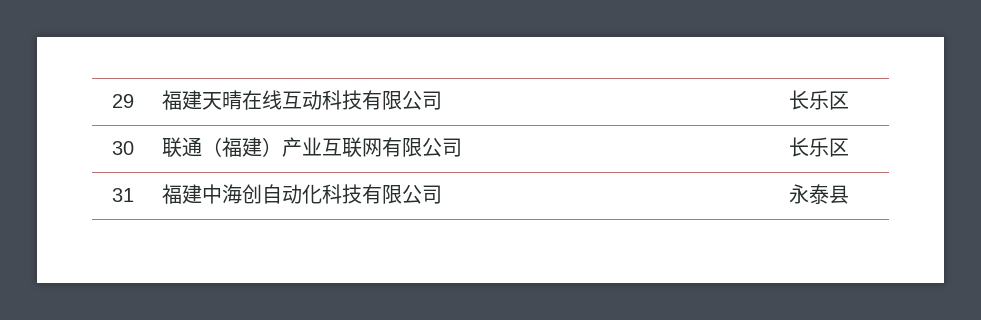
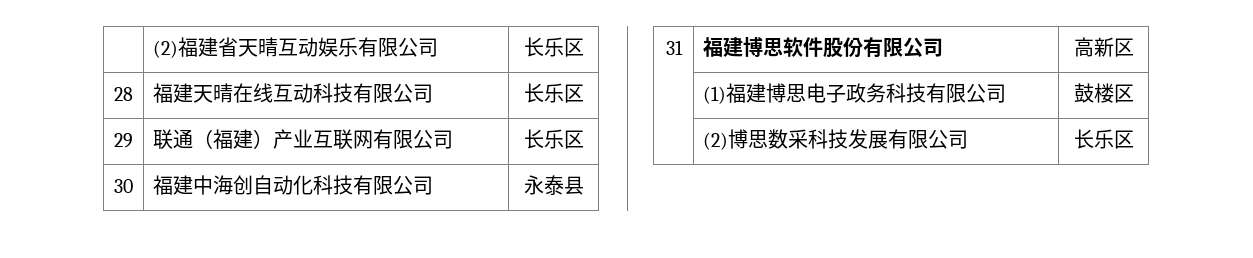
- 29 | 福建天晴在线互动科技有限公司 | 长乐区
+ | (2)福建省天晴互动娱乐有限公司 | 长乐区
+ 28 | 福建天晴在线互动科技有限公司 | 长乐区
- 30 | 联通（福建）产业互联网有限公司 | 长乐区
+ 29 | 联通（福建）产业互联网有限公司 | 长乐区
- 31 | 福建中海创自动化科技有限公司 | 永泰县
+ 30 | 福建中海创自动化科技有限公司 | 永泰县
+ 31 | 福建博思软件股份有限公司 | 高新区
+ | (1)福建博思电子政务科技有限公司 | 鼓楼区
+ | (2)博思数采科技发展有限公司 | 长乐区

